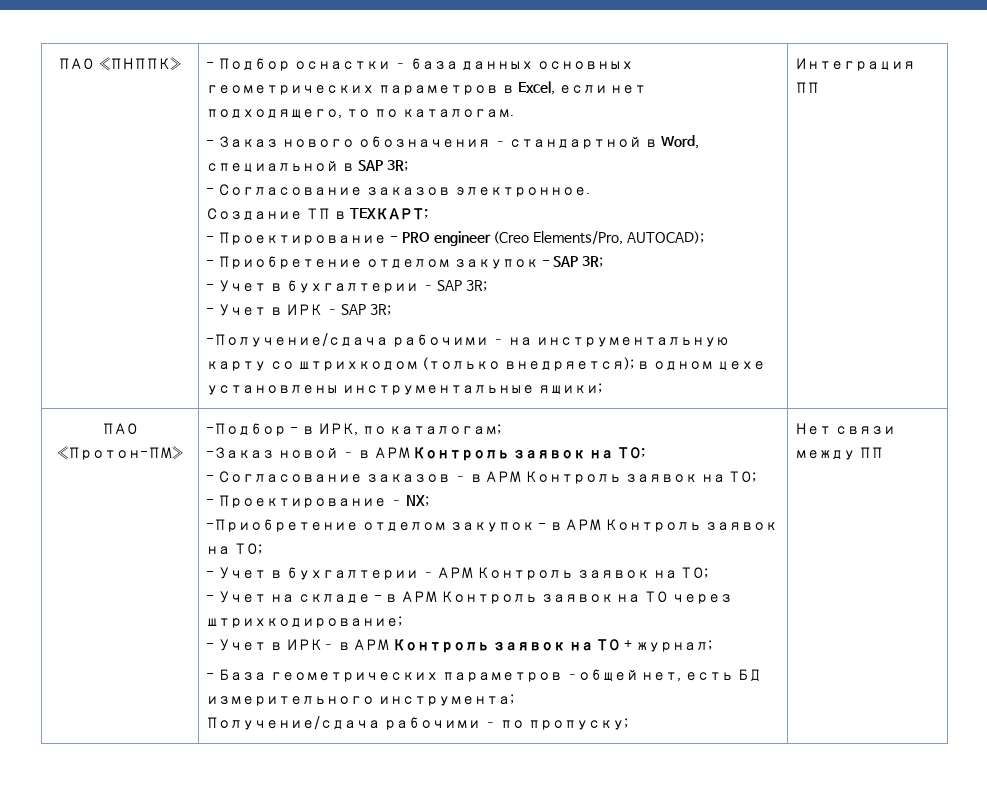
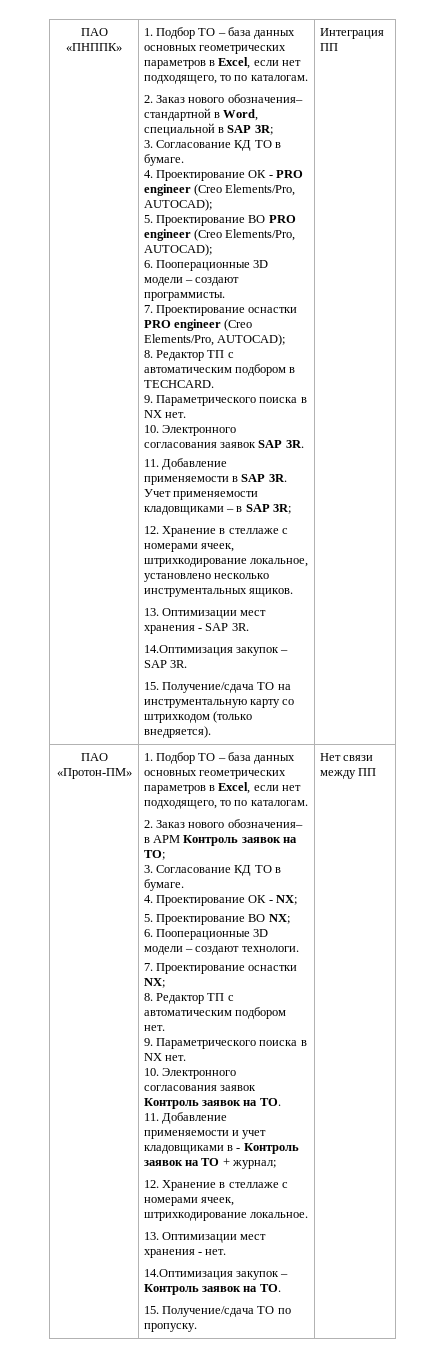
- ПАО «ПНППК» | - Подбор оснастки – база данных основных геометрических параметров в Excel, если нет подходящего, то по каталогам.
+ ПАО «ПНППК» | 1. Подбор ТО – база данных основных геометрических параметров в Excel, если нет подходящего, то по каталогам.
- - Заказ нового обозначения – стандартной в Word, специальной в SAP 3R;
- - Согласование заказов электронное.
- Создание ТП в TEXКАРТ;
- - Проектирование - PRO engineer (Creo Elements/Pro, AUTOCAD);
+ 2. Заказ нового обозначения– стандартной в Word, специальной в SAP 3R;
+ 3. Согласование КД ТО в бумаге.
+ 4. Проектирование ОК - PRO engineer (Creo Elements/Pro, AUTOCAD);
- - Приобретение отделом закупок - SAP 3R;
- - Учет в бухгалтерии – SAP 3R;
- - Учет в ИРК – SAP 3R;
- -Получение/сдача рабочими – на инструментальную карту со штрихкодом (только внедряется); в одном цехе установлены инструментальные ящики; | Интеграция ПП
- ПАО «Протон-ПМ» | -Подбор - в ИРК, по каталогам;
- -Заказ новой – в АРМ Контроль заявок на ТО;
- - Согласование заказов – в АРМ Контроль заявок на ТО;
- - Проектирование – NX;
- -Приобретение отделом закупок - в АРМ Контроль заявок на ТО;
- - Учет в бухгалтерии – АРМ Контроль заявок на ТО;
- - Учет на складе - в АРМ Контроль заявок на ТО через штрихкодирование;
- - Учет в ИРК– в АРМ Контроль заявок на ТО + журнал;
+ 5. Проектирование ВО PRO engineer (Creo Elements/Pro, AUTOCAD);
+ 6. Пооперационные 3D модели – создают программисты.
+ 7. Проектирование оснастки PRO engineer (Creo Elements/Pro, AUTOCAD);
+ 8. Редактор ТП с автоматическим подбором в TECHCARD.
+ 9. Параметрического поиска в NX нет.
+ 10. Электронного согласования заявок SAP 3R.
+ 11. Добавление применяемости в SAP 3R. Учет применяемости кладовщиками – в SAP 3R;
+ 12. Хранение в стеллаже с номерами ячеек, штрихкодирование локальное, установлено несколько инструментальных ящиков.
+ 13. Оптимизации мест хранения - SAP 3R.
+ 14.Оптимизация закупок – SAP 3R.
+ 15. Получение/сдача ТО на инструментальную карту со штрихкодом (только внедряется). | Интеграция ПП
+ ПАО «Протон-ПМ» | 1. Подбор ТО – база данных основных геометрических параметров в Excel, если нет подходящего, то по каталогам.
+ 2. Заказ нового обозначения– в АРМ Контроль заявок на ТО;
+ 3. Согласование КД ТО в бумаге.
+ 4. Проектирование ОК - NX;
+ 5. Проектирование ВО NX;
+ 6. Пооперационные 3D модели – создают технологи.
+ 7. Проектирование оснастки NX;
+ 8. Редактор ТП с автоматическим подбором нет.
+ 9. Параметрического поиска в NX нет.
+ 10. Электронного согласования заявок Контроль заявок на ТО.
+ 11. Добавление применяемости и учет кладовщиками в - Контроль заявок на ТО + журнал;
- - База геометрических параметров –общей нет, есть БД измерительного инструмента;
- Получение/сдача рабочими – по пропуску;
+ 12. Хранение в стеллаже с номерами ячеек, штрихкодирование локальное.
+ 13. Оптимизации мест хранения - нет.
+ 14.Оптимизация закупок – Контроль заявок на ТО.
+ 15. Получение/сдача ТО по пропуску.

